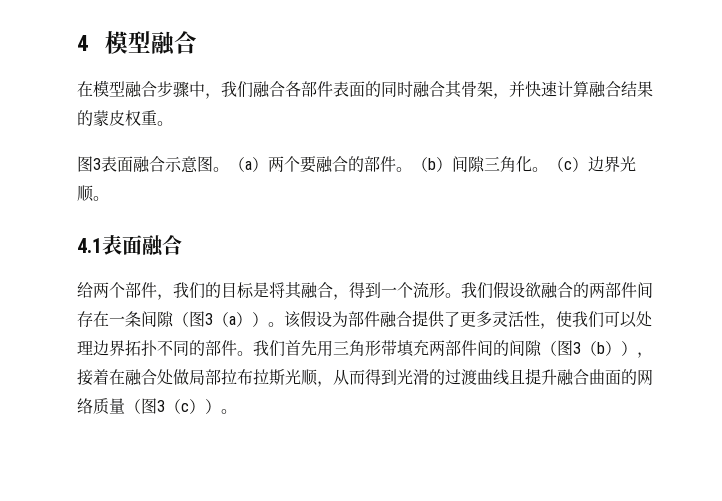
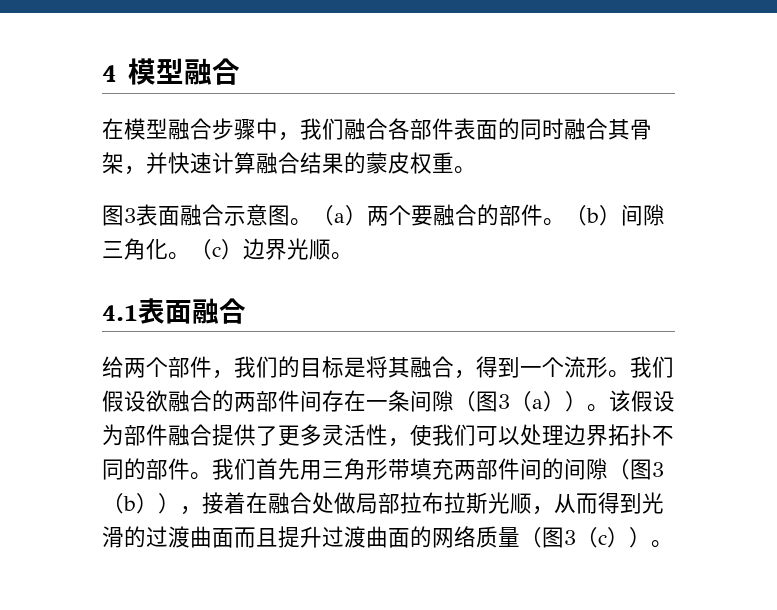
- 我们首先用三角形带填充两部件间的间隙（图3（b）），接着在融合处做局部拉布拉斯光顺，从而得到光滑的过渡曲线且提升融合曲面的网络质量（图3（c））。
+ 我们首先用三角形带填充两部件间的间隙（图3（b）），接着在融合处做局部拉布拉斯光顺，从而得到光滑的过渡曲面而且提升过渡曲面的网络质量（图3（c））。

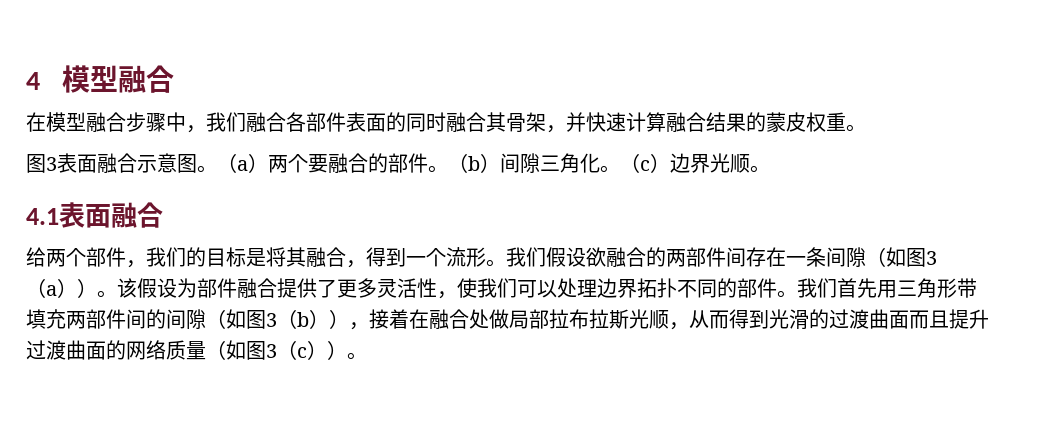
- 我们假设欲融合的两部件间存在一条间隙（图3（a））。
+ 我们假设欲融合的两部件间存在一条间隙（如图3（a））。
- 我们首先用三角形带填充两部件间的间隙（图3（b）），接着在融合处做局部拉布拉斯光顺，从而得到光滑的过渡曲面而且提升过渡曲面的网络质量（图3（c））。
+ 我们首先用三角形带填充两部件间的间隙（如图3（b）），接着在融合处做局部拉布拉斯光顺，从而得到光滑的过渡曲面而且提升过渡曲面的网络质量（如图3（c））。

